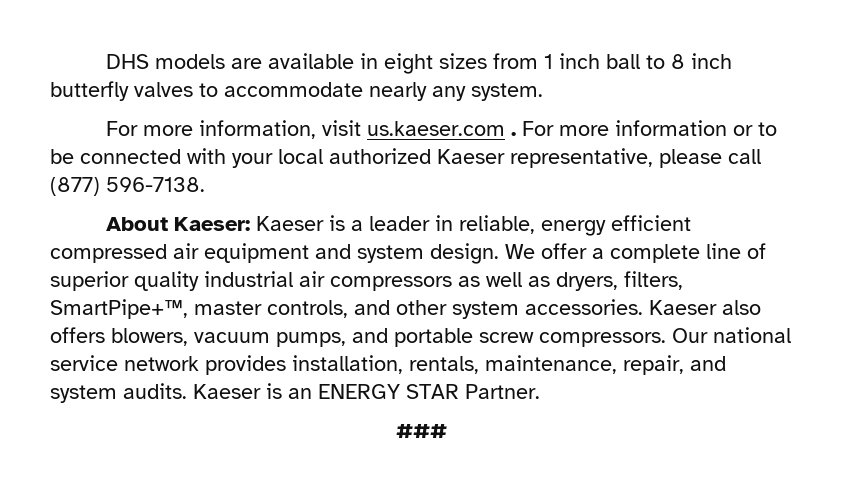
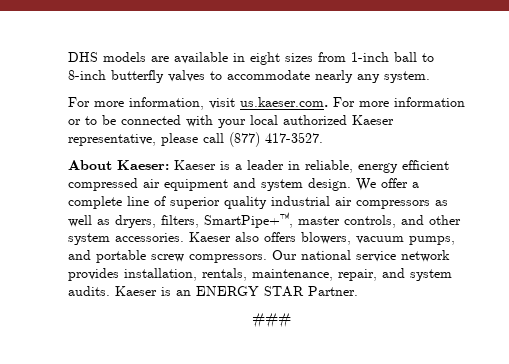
- DHS models are available in eight sizes from 1 inch ball to 8 inch butterfly valves to accommodate nearly any system.
+ DHS models are available in eight sizes from 1-inch ball to 8-inch butterfly valves to accommodate nearly any system.
- For more information, visit us.kaeser.com . For more information or to be connected with your local authorized Kaeser representative, please call (877) 596-7138.
+ For more information, visit us.kaeser.com. For more information or to be connected with your local authorized Kaeser representative, please call (877) 417-3527.

